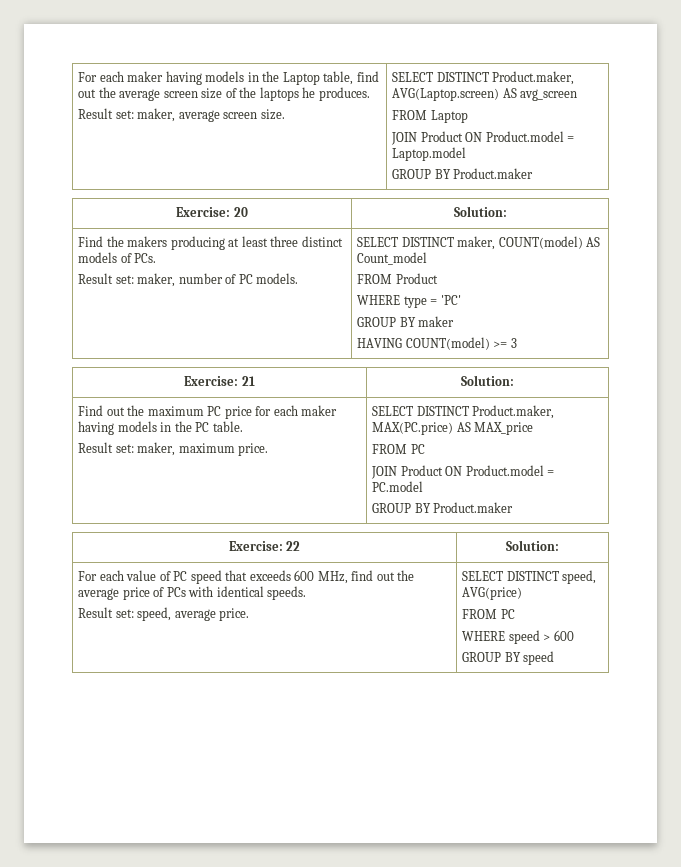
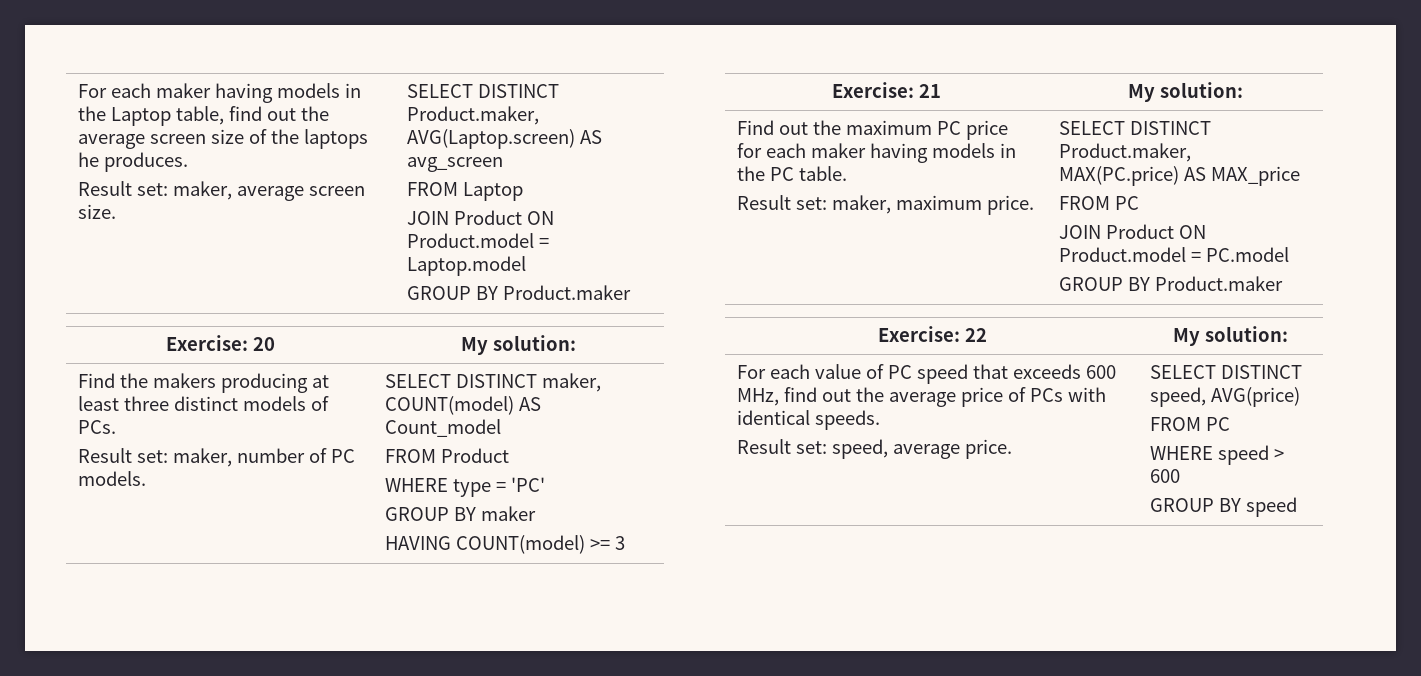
- Exercise: 20 | Solution:
+ Exercise: 20 | My solution:
- Exercise: 21 | Solution:
+ Exercise: 21 | My solution:
- Exercise: 22 | Solution:
+ Exercise: 22 | My solution:

